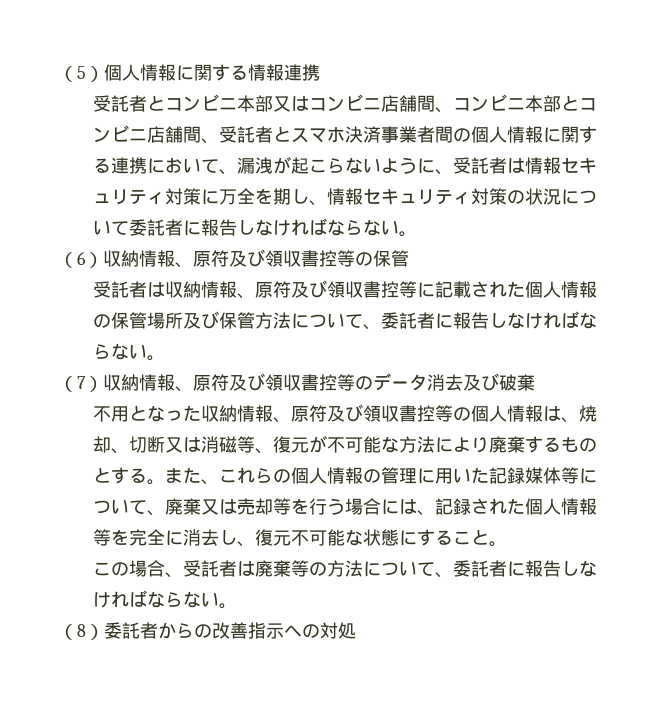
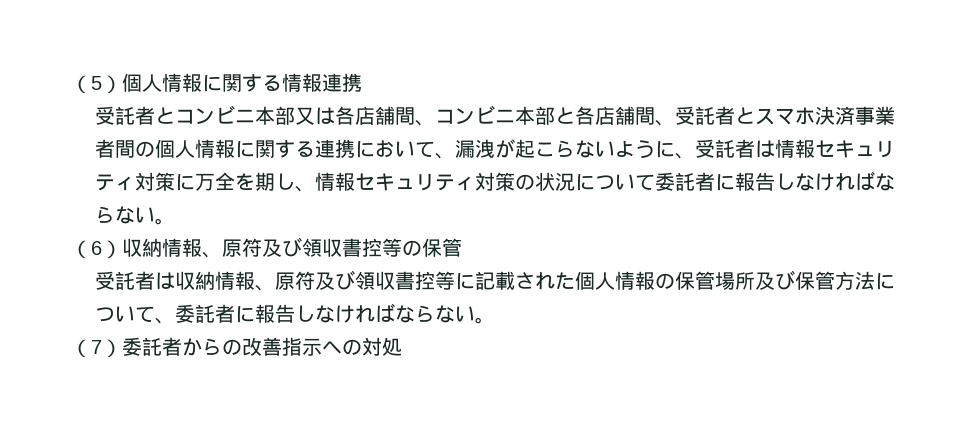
- 受託者とコンビニ本部又はコンビニ店舗間、コンビニ本部とコンビニ店舗間、受託者とスマホ決済事業者間の個人情報に関する連携において、漏洩が起こらないように、受託者は情報セキュリティ対策に万全を期し、情報セキュリティ対策の状況について委託者に報告しなければならない。
+ 受託者とコンビニ本部又は各店舗間、コンビニ本部と各店舗間、受託者とスマホ決済事業者間の個人情報に関する連携において、漏洩が起こらないように、受託者は情報セキュリティ対策に万全を期し、情報セキュリティ対策の状況について委託者に報告しなければならない。
- （7）収納情報、原符及び領収書控等のデータ消去及び破棄
- 不用となった収納情報、原符及び領収書控等の個人情報は、焼却、切断又は消磁等、復元が不可能な方法により廃棄するものとする。また、これらの個人情報の管理に用いた記録媒体等について、廃棄又は売却等を行う場合には、記録された個人情報等を完全に消去し、復元不可能な状態にすること。
- この場合、受託者は廃棄等の方法について、委託者に報告しなければならない。
- （8）委託者からの改善指示への対処
+ （7）委託者からの改善指示への対処

